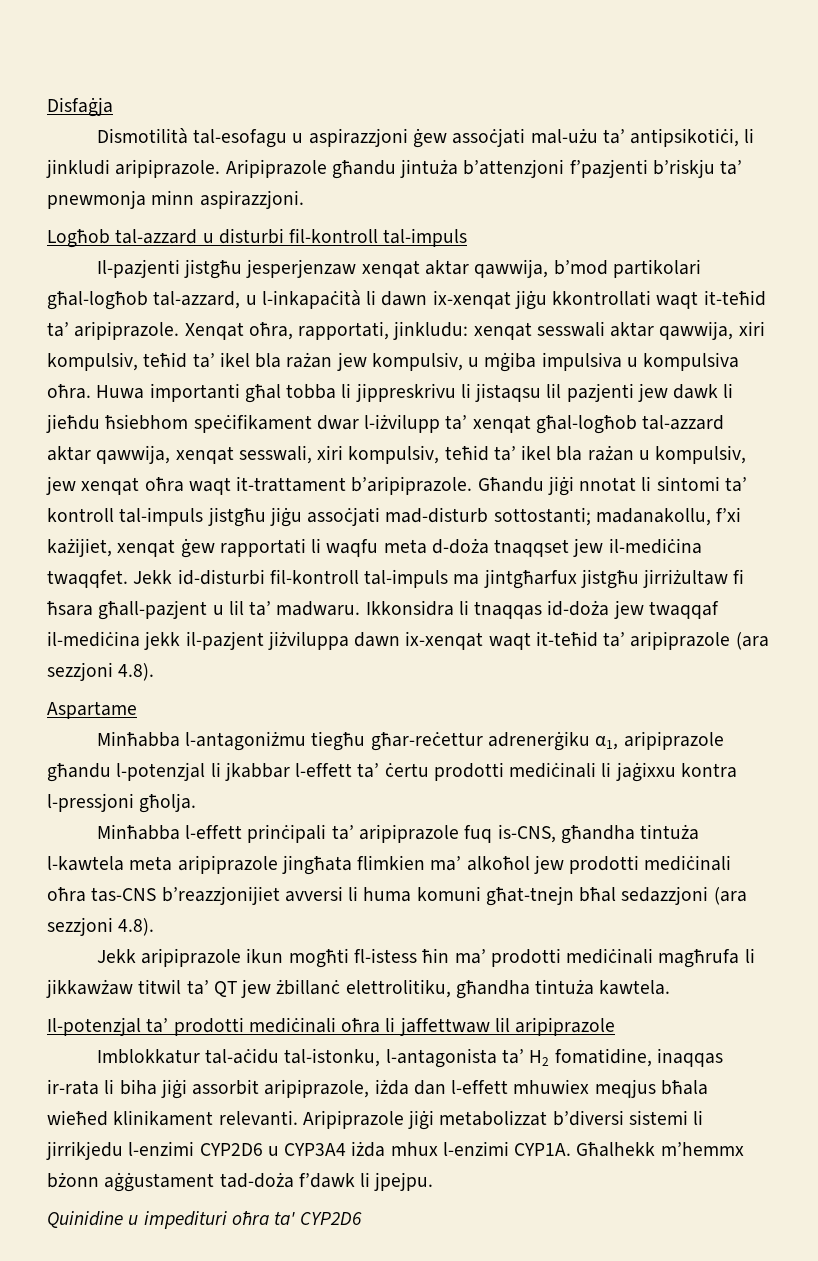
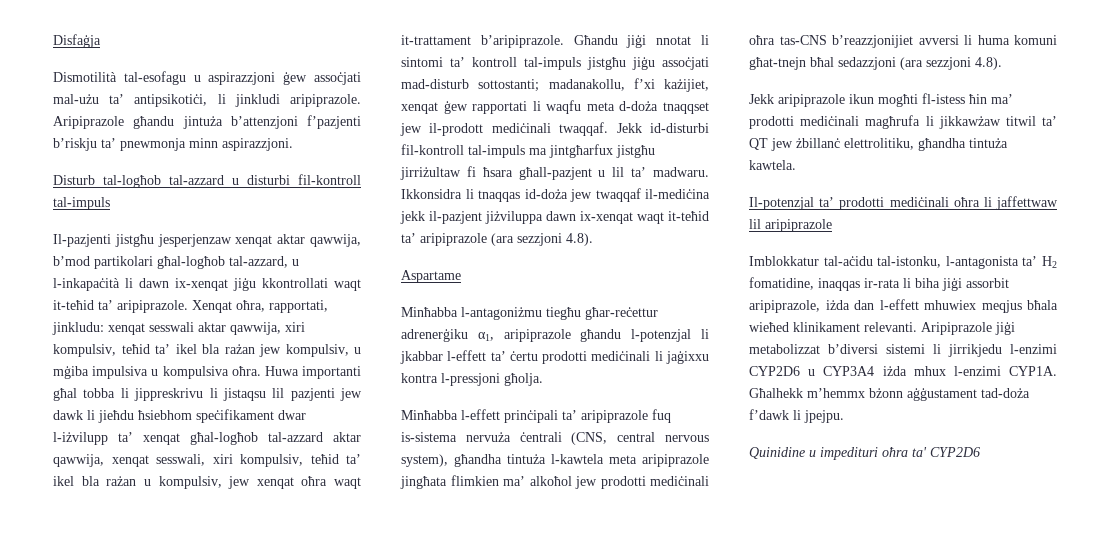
- Logħob tal-azzard u disturbi fil-kontroll tal-impuls
+ Disturb tal-logħob tal-azzard u disturbi fil-kontroll tal-impuls
- Għandu jiġi nnotat li sintomi ta’ kontroll tal-impuls jistgħu jiġu assoċjati mad-disturb sottostanti; madanakollu, f’xi każijiet, xenqat ġew rapportati li waqfu meta d-doża tnaqqset jew il-mediċina twaqqfet.
+ Għandu jiġi nnotat li sintomi ta’ kontroll tal-impuls jistgħu jiġu assoċjati mad-disturb sottostanti; madanakollu, f’xi każijiet, xenqat ġew rapportati li waqfu meta d-doża tnaqqset jew il-prodott mediċinali twaqqaf.
- Minħabba l-effett prinċipali ta’ aripiprazole fuq is-CNS, għandha tintuża l-kawtela meta aripiprazole jingħata flimkien ma’ alkoħol jew prodotti mediċinali oħra tas-CNS b’reazzjonijiet avversi li huma komuni għat-tnejn bħal sedazzjoni (ara sezzjoni 4.8).
+ Minħabba l-effett prinċipali ta’ aripiprazole fuq is-sistema nervuża ċentrali (CNS, central nervous system), għandha tintuża l-kawtela meta aripiprazole jingħata flimkien ma’ alkoħol jew prodotti mediċinali oħra tas-CNS b’reazzjonijiet avversi li huma komuni għat-tnejn bħal sedazzjoni (ara sezzjoni 4.8).

